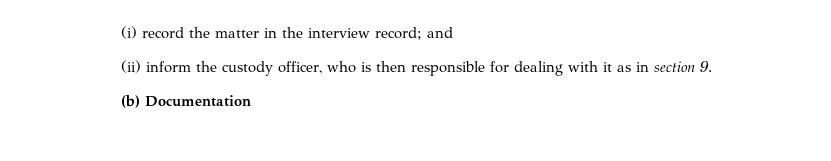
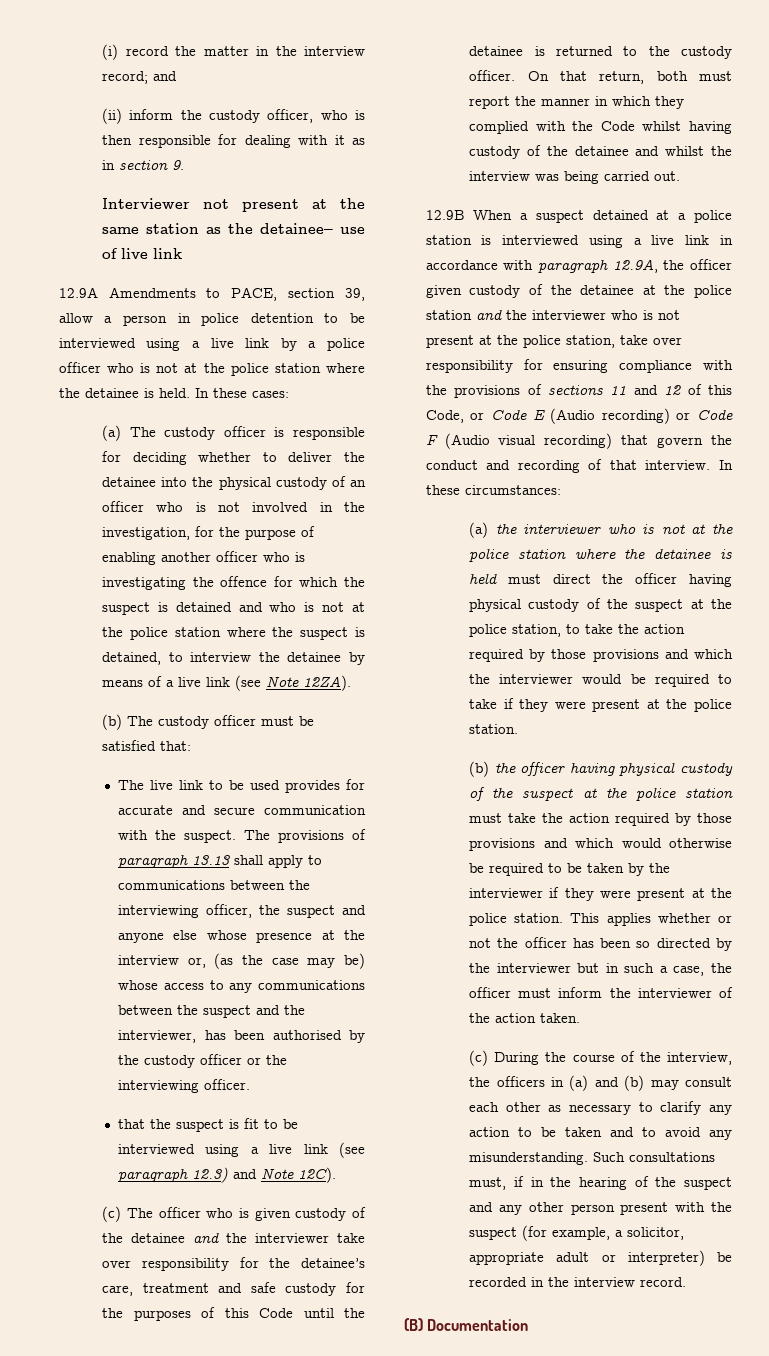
- (b) Documentation
+ Interviewer not present at the same station as the detainee– use of live link
+ 12.9A Amendments to PACE, section 39, allow a person in police detention to be interviewed using a live link by a police officer who is not at the police station where the detainee is held. In these cases:
+ (a) The custody officer is responsible for deciding whether to deliver the detainee into the physical custody of an officer who is not involved in the investigation, for the purpose of enabling another officer who is investigating the offence for which the suspect is detained and who is not at the police station where the suspect is detained, to interview the detainee by means of a live link (see Note 12ZA).
+ (b) The custody officer must be satisfied that:
+ The live link to be used provides for accurate and secure communication with the suspect. The provisions of paragraph 13.13 shall apply to communications between the interviewing officer, the suspect and anyone else whose presence at the interview or, (as the case may be) whose access to any communications between the suspect and the interviewer, has been authorised by the custody officer or the interviewing officer.
+ that the suspect is fit to be interviewed using a live link (see paragraph 12.3) and Note 12C).
+ (c) The officer who is given custody of the detainee and the interviewer take over responsibility for the detainee’s care, treatment and safe custody for the purposes of this Code until the detainee is returned to the custody officer. On that return, both must report the manner in which they complied with the Code whilst having custody of the detainee and whilst the interview was being carried out.
+ 12.9B When a suspect detained at a police station is interviewed using a live link in accordance with paragraph 12.9A, the officer given custody of the detainee at the police station and the interviewer who is not present at the police station, take over responsibility for ensuring compliance with the provisions of sections 11 and 12 of this Code, or Code E (Audio recording) or Code F (Audio visual recording) that govern the conduct and recording of that interview. In these circumstances:
+ (a) the interviewer who is not at the police station where the detainee is held must direct the officer having physical custody of the suspect at the police station, to take the action required by those provisions and which the interviewer would be required to take if they were present at the police station.
+ (b) the officer having physical custody of the suspect at the police station must take the action required by those provisions and which would otherwise be required to be taken by the interviewer if they were present at the police station. This applies whether or not the officer has been so directed by the interviewer but in such a case, the officer must inform the interviewer of the action taken.
+ (c) During the course of the interview, the officers in (a) and (b) may consult each other as necessary to clarify any action to be taken and to avoid any misunderstanding. Such consultations must, if in the hearing of the suspect and any other person present with the suspect (for example, a solicitor, appropriate adult or interpreter) be recorded in the interview record.
+ (B) Documentation

